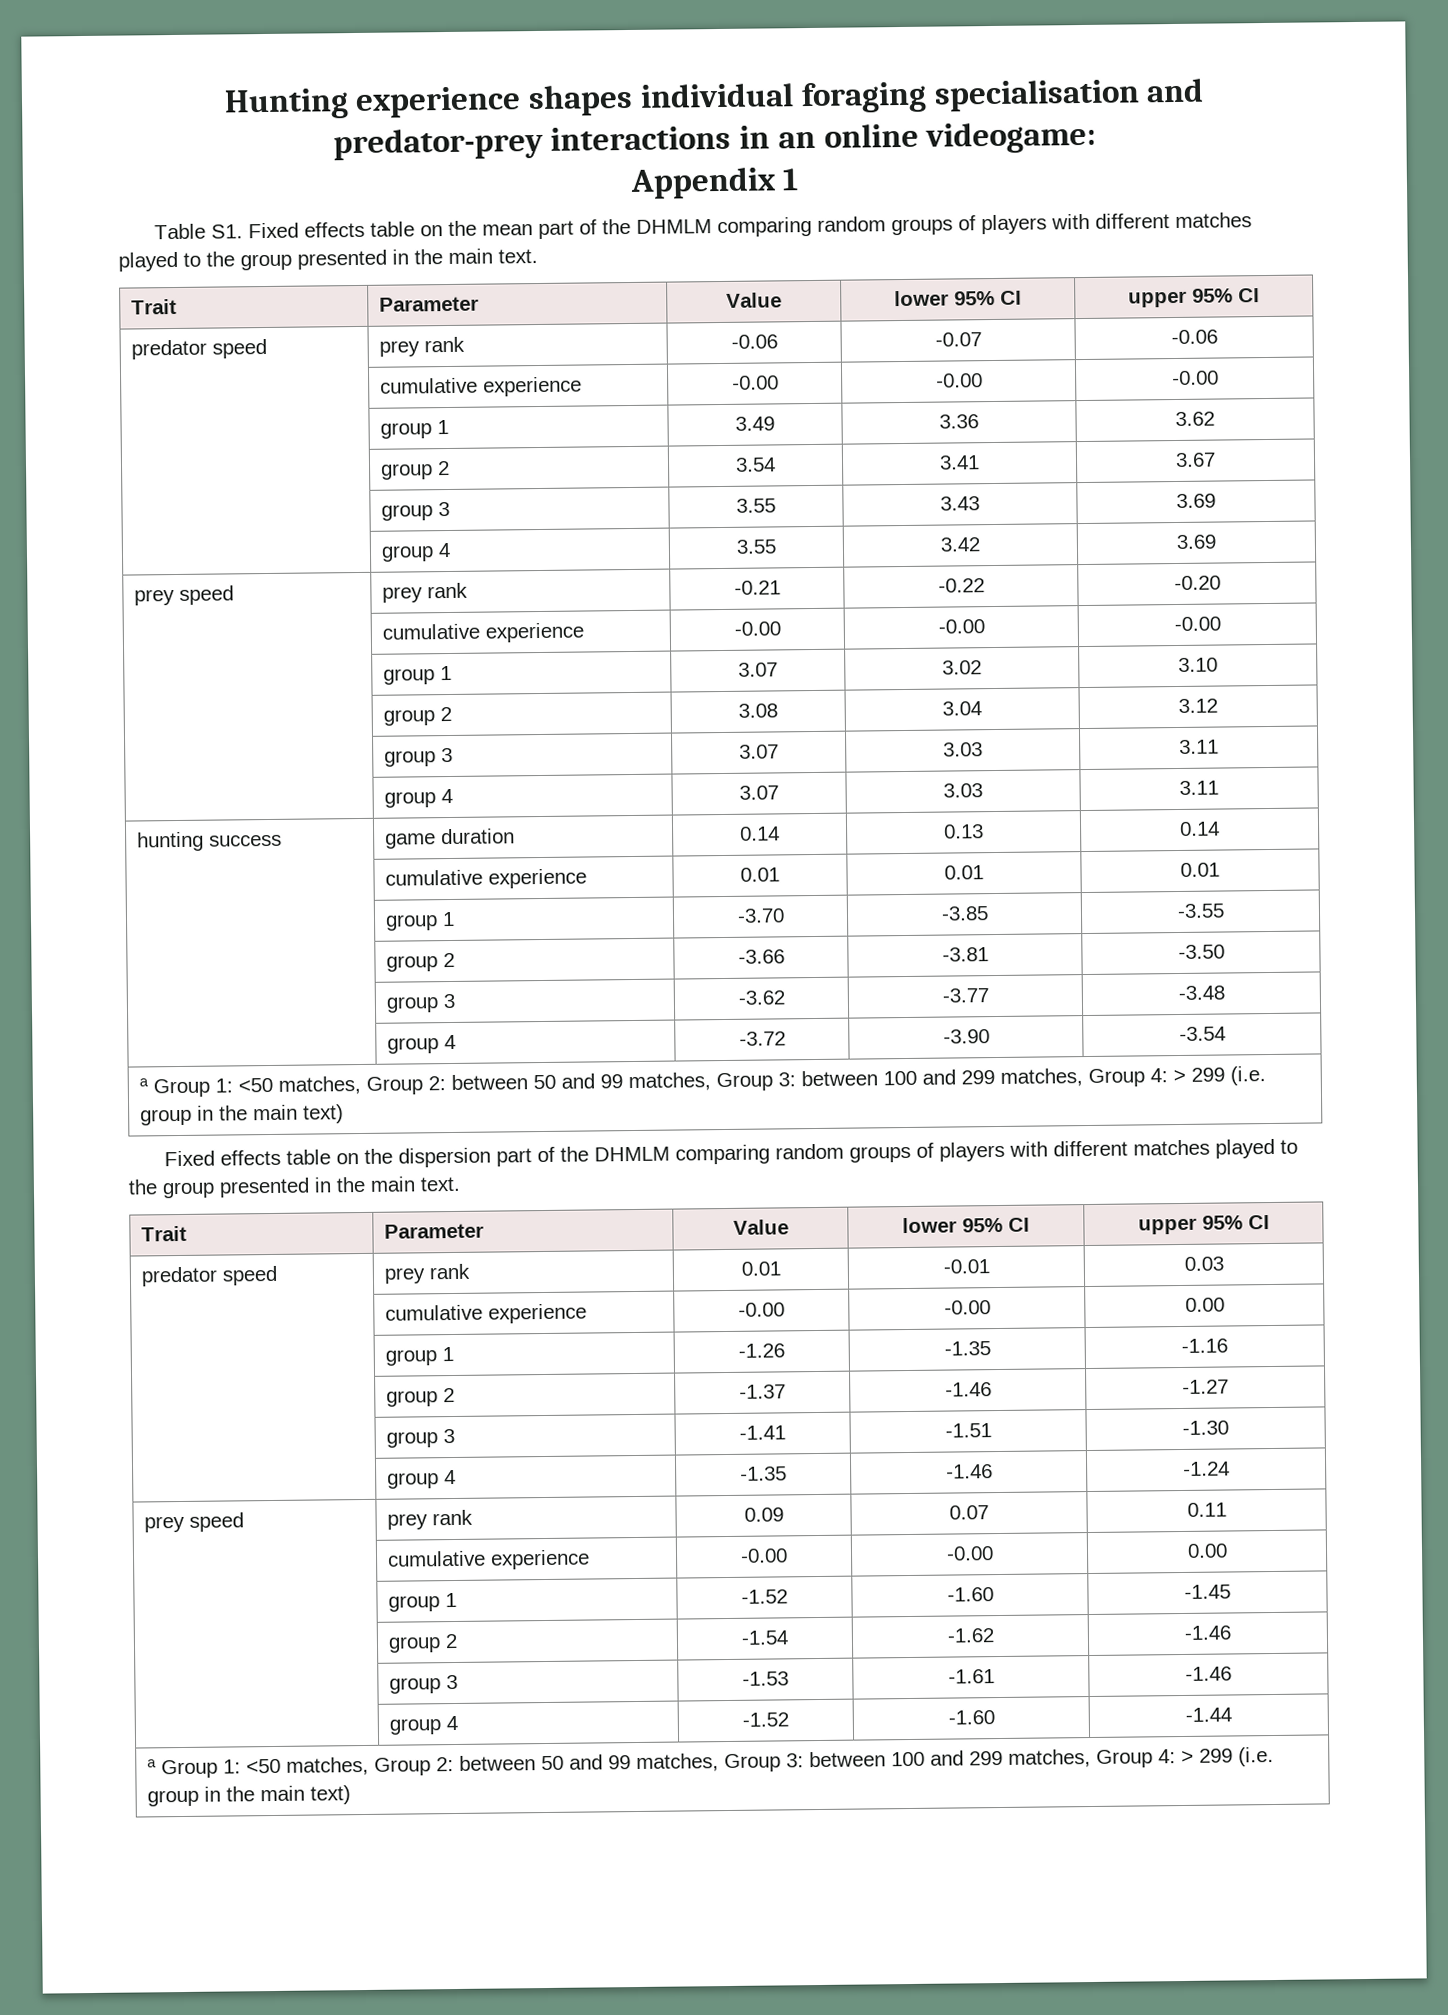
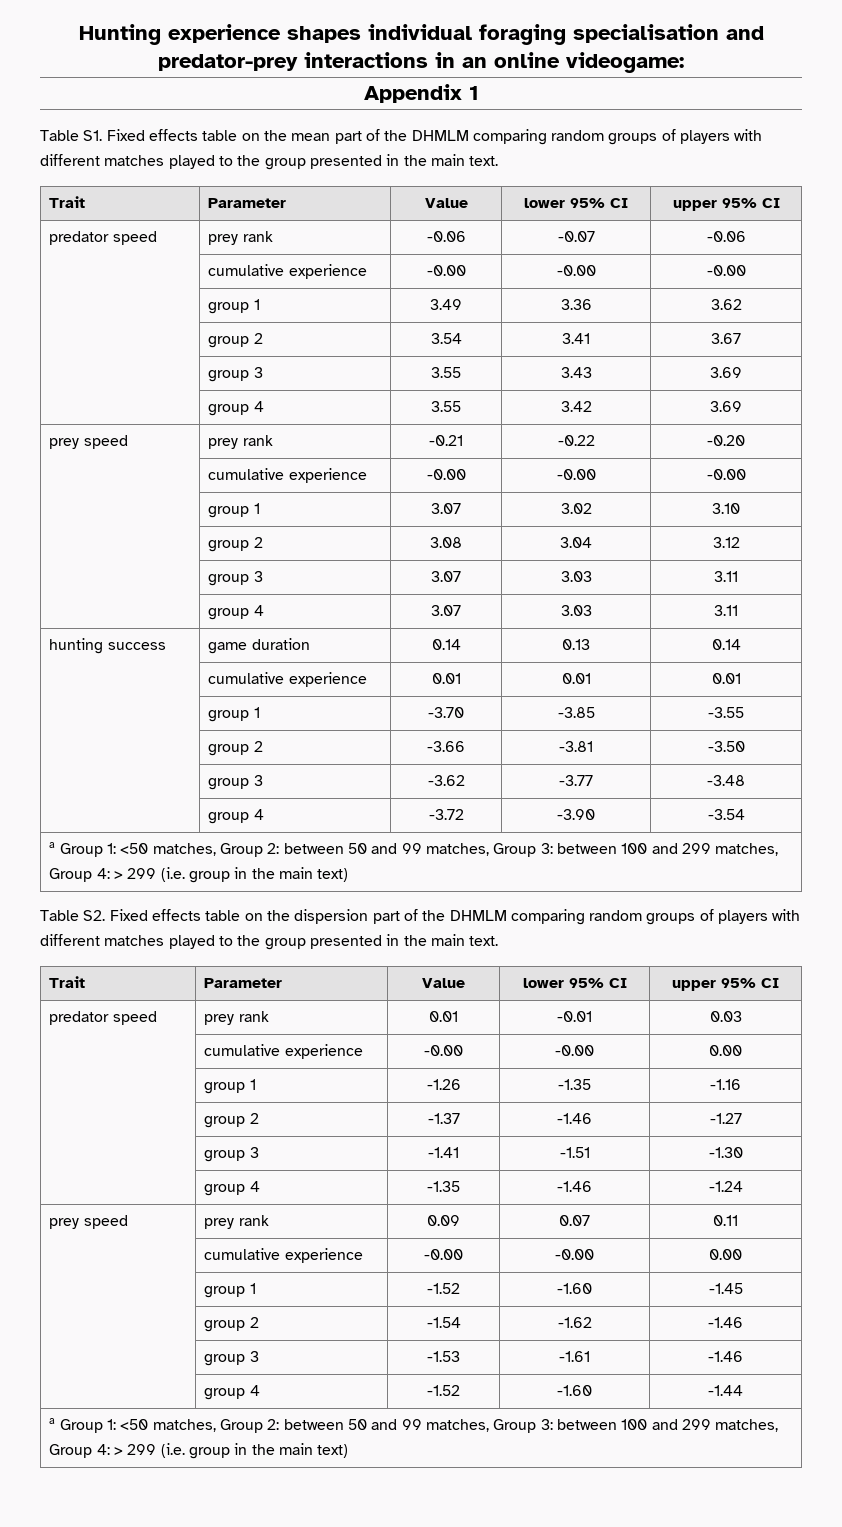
- Fixed effects table on the dispersion part of the DHMLM comparing random groups of players with different matches played to the group presented in the main text.
+ Table S2. Fixed effects table on the dispersion part of the DHMLM comparing random groups of players with different matches played to the group presented in the main text.

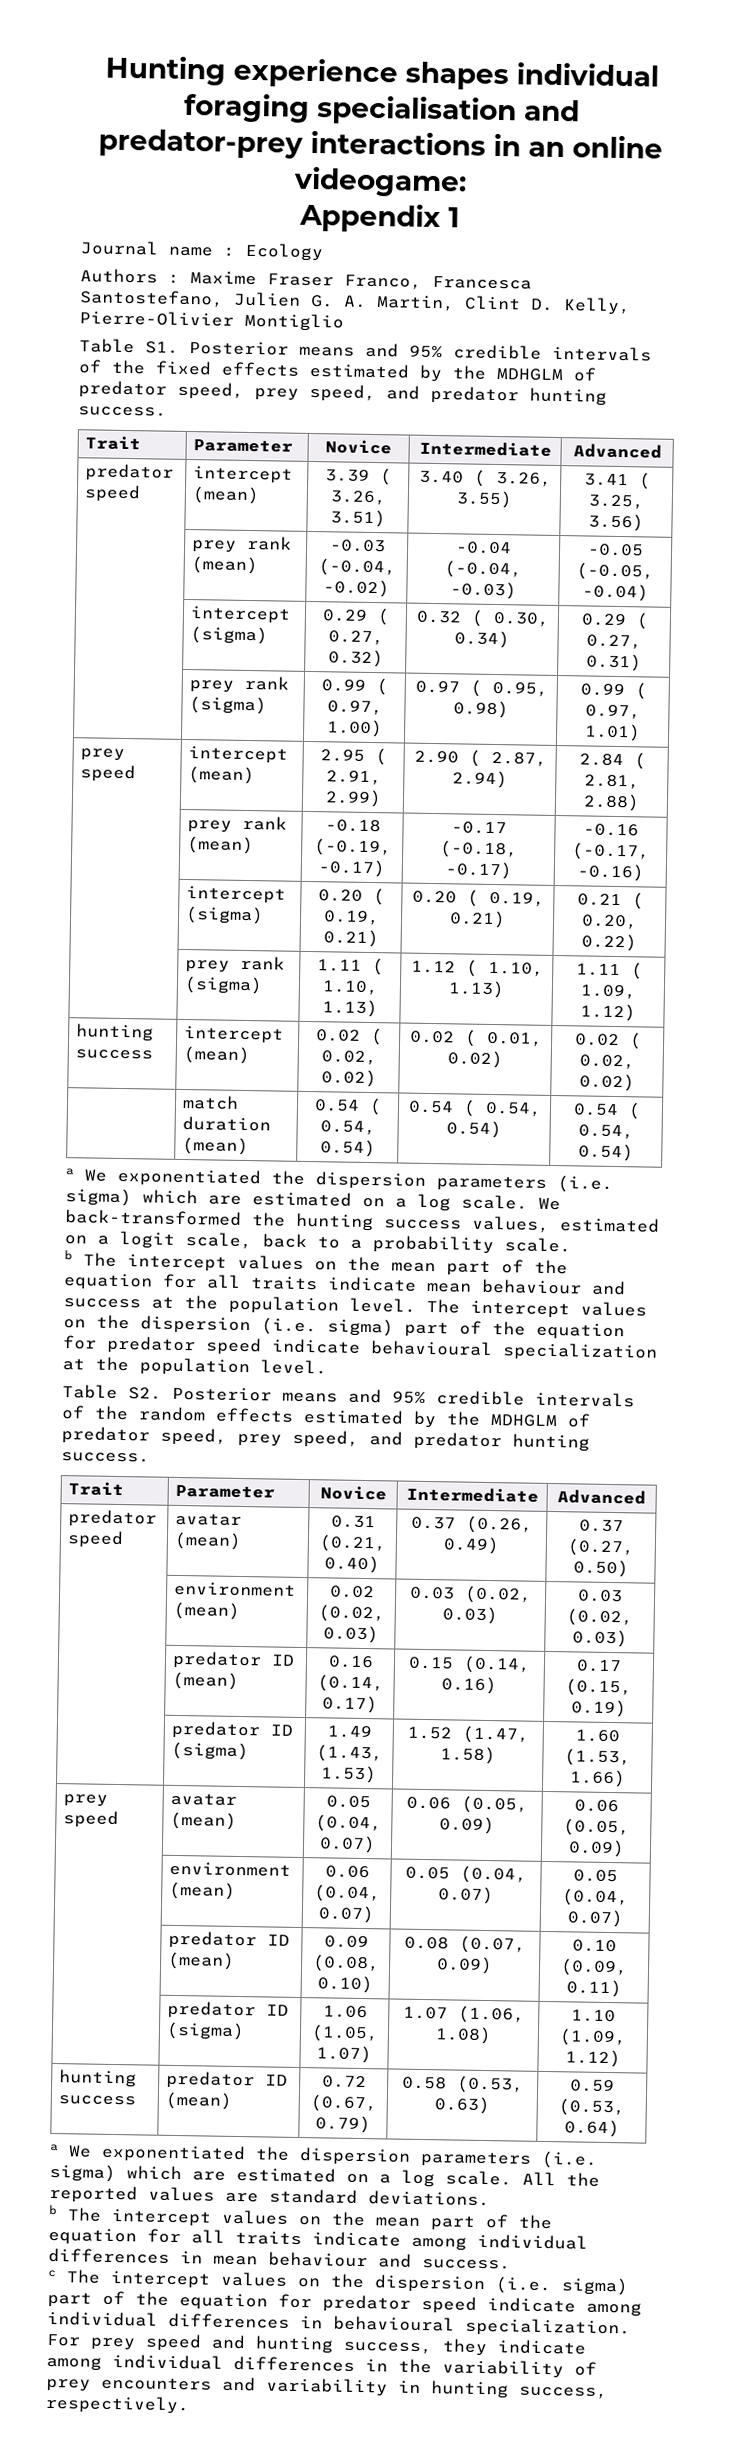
- Table S1. Fixed effects table on the mean part of the DHMLM comparing random groups of players with different matches played to the group presented in the main text.
- Trait | Parameter | Value | lower 95% CI | upper 95% CI
- predator speed | prey rank | -0.06 | -0.07 | -0.06
- | cumulative experience | -0.00 | -0.00 | -0.00
- | group 1 | 3.49 | 3.36 | 3.62
- | group 2 | 3.54 | 3.41 | 3.67
- | group 3 | 3.55 | 3.43 | 3.69
- | group 4 | 3.55 | 3.42 | 3.69
- prey speed | prey rank | -0.21 | -0.22 | -0.20
- | cumulative experience | -0.00 | -0.00 | -0.00
- | group 1 | 3.07 | 3.02 | 3.10
- | group 2 | 3.08 | 3.04 | 3.12
- | group 3 | 3.07 | 3.03 | 3.11
- | group 4 | 3.07 | 3.03 | 3.11
- hunting success | game duration | 0.14 | 0.13 | 0.14
- | cumulative experience | 0.01 | 0.01 | 0.01
- | group 1 | -3.70 | -3.85 | -3.55
- | group 2 | -3.66 | -3.81 | -3.50
- | group 3 | -3.62 | -3.77 | -3.48
- | group 4 | -3.72 | -3.90 | -3.54
- a Group 1: <50 matches, Group 2: between 50 and 99 matches, Group 3: between 100 and 299 matches, Group 4: > 299 (i.e. group in the main text)
- Table S2. Fixed effects table on the dispersion part of the DHMLM comparing random groups of players with different matches played to the group presented in the main text.
- Trait | Parameter | Value | lower 95% CI | upper 95% CI
- predator speed | prey rank | 0.01 | -0.01 | 0.03
- | cumulative experience | -0.00 | -0.00 | 0.00
- | group 1 | -1.26 | -1.35 | -1.16
- | group 2 | -1.37 | -1.46 | -1.27
- | group 3 | -1.41 | -1.51 | -1.30
- | group 4 | -1.35 | -1.46 | -1.24
- prey speed | prey rank | 0.09 | 0.07 | 0.11
- | cumulative experience | -0.00 | -0.00 | 0.00
- | group 1 | -1.52 | -1.60 | -1.45
- | group 2 | -1.54 | -1.62 | -1.46
- | group 3 | -1.53 | -1.61 | -1.46
- | group 4 | -1.52 | -1.60 | -1.44
- a Group 1: <50 matches, Group 2: between 50 and 99 matches, Group 3: between 100 and 299 matches, Group 4: > 299 (i.e. group in the main text)
+ Journal name : Ecology
+ Authors : Maxime Fraser Franco, Francesca Santostefano, Julien G. A. Martin, Clint D. Kelly, Pierre-Olivier Montiglio
+ Table S1. Posterior means and 95% credible intervals of the fixed effects estimated by the MDHGLM of predator speed, prey speed, and predator hunting success.
+ Trait | Parameter | Novice | Intermediate | Advanced
+ predator speed | intercept (mean) | 3.39 ( 3.26, 3.51) | 3.40 ( 3.26, 3.55) | 3.41 ( 3.25, 3.56)
+ | prey rank (mean) | -0.03 (-0.04, -0.02) | -0.04 (-0.04, -0.03) | -0.05 (-0.05, -0.04)
+ | intercept (sigma) | 0.29 ( 0.27, 0.32) | 0.32 ( 0.30, 0.34) | 0.29 ( 0.27, 0.31)
+ | prey rank (sigma) | 0.99 ( 0.97, 1.00) | 0.97 ( 0.95, 0.98) | 0.99 ( 0.97, 1.01)
+ prey speed | intercept (mean) | 2.95 ( 2.91, 2.99) | 2.90 ( 2.87, 2.94) | 2.84 ( 2.81, 2.88)
+ | prey rank (mean) | -0.18 (-0.19, -0.17) | -0.17 (-0.18, -0.17) | -0.16 (-0.17, -0.16)
+ | intercept (sigma) | 0.20 ( 0.19, 0.21) | 0.20 ( 0.19, 0.21) | 0.21 ( 0.20, 0.22)
+ | prey rank (sigma) | 1.11 ( 1.10, 1.13) | 1.12 ( 1.10, 1.13) | 1.11 ( 1.09, 1.12)
+ hunting success | intercept (mean) | 0.02 ( 0.02, 0.02) | 0.02 ( 0.01, 0.02) | 0.02 ( 0.02, 0.02)
+ | match duration (mean) | 0.54 ( 0.54, 0.54) | 0.54 ( 0.54, 0.54) | 0.54 ( 0.54, 0.54)
+ a We exponentiated the dispersion parameters (i.e. sigma) which are estimated on a log scale. We back-transformed the hunting success values, estimated on a logit scale, back to a probability scale.
+ b The intercept values on the mean part of the equation for all traits indicate mean behaviour and success at the population level. The intercept values on the dispersion (i.e. sigma) part of the equation for predator speed indicate behavioural specialization at the population level.
+ Table S2. Posterior means and 95% credible intervals of the random effects estimated by the MDHGLM of predator speed, prey speed, and predator hunting success.
+ Trait | Parameter | Novice | Intermediate | Advanced
+ predator speed | avatar (mean) | 0.31 (0.21, 0.40) | 0.37 (0.26, 0.49) | 0.37 (0.27, 0.50)
+ | environment (mean) | 0.02 (0.02, 0.03) | 0.03 (0.02, 0.03) | 0.03 (0.02, 0.03)
+ | predator ID (mean) | 0.16 (0.14, 0.17) | 0.15 (0.14, 0.16) | 0.17 (0.15, 0.19)
+ | predator ID (sigma) | 1.49 (1.43, 1.53) | 1.52 (1.47, 1.58) | 1.60 (1.53, 1.66)
+ prey speed | avatar (mean) | 0.05 (0.04, 0.07) | 0.06 (0.05, 0.09) | 0.06 (0.05, 0.09)
+ | environment (mean) | 0.06 (0.04, 0.07) | 0.05 (0.04, 0.07) | 0.05 (0.04, 0.07)
+ | predator ID (mean) | 0.09 (0.08, 0.10) | 0.08 (0.07, 0.09) | 0.10 (0.09, 0.11)
+ | predator ID (sigma) | 1.06 (1.05, 1.07) | 1.07 (1.06, 1.08) | 1.10 (1.09, 1.12)
+ hunting success | predator ID (mean) | 0.72 (0.67, 0.79) | 0.58 (0.53, 0.63) | 0.59 (0.53, 0.64)
+ a We exponentiated the dispersion parameters (i.e. sigma) which are estimated on a log scale. All the reported values are standard deviations.
+ b The intercept values on the mean part of the equation for all traits indicate among individual differences in mean behaviour and success.
+ c The intercept values on the dispersion (i.e. sigma) part of the equation for predator speed indicate among individual differences in behavioural specialization. For prey speed and hunting success, they indicate among individual differences in the variability of prey encounters and variability in hunting success, respectively.

